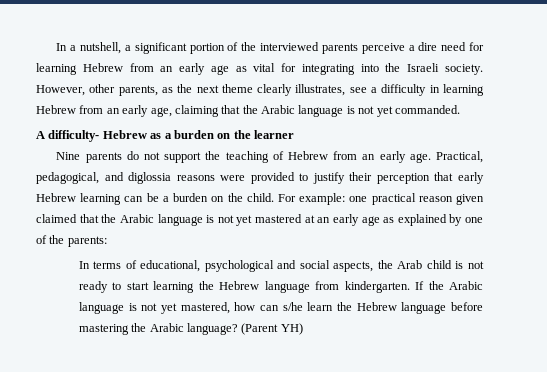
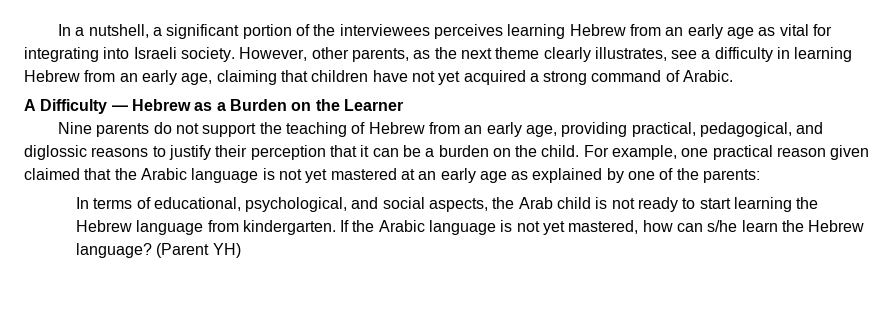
- In a nutshell, a significant portion of the interviewed parents perceive a dire need for learning Hebrew from an early age as vital for integrating into the Israeli society.
+ In a nutshell, a significant portion of the interviewees perceives learning Hebrew from an early age as vital for integrating into Israeli society.
- However, other parents, as the next theme clearly illustrates, see a difficulty in learning Hebrew from an early age, claiming that the Arabic language is not yet commanded.
+ However, other parents, as the next theme clearly illustrates, see a difficulty in learning Hebrew from an early age, claiming that children have not yet acquired a strong command of Arabic.
- A difficulty- Hebrew as a burden on the learner
+ A Difficulty — Hebrew as a Burden on the Learner
- Nine parents do not support the teaching of Hebrew from an early age. Practical, pedagogical, and diglossia reasons were provided to justify their perception that early Hebrew learning can be a burden on the child.
+ Nine parents do not support the teaching of Hebrew from an early age, providing practical, pedagogical, and diglossic reasons to justify their perception that it can be a burden on the child.
- For example: one practical reason given claimed that the Arabic language is not yet mastered at an early age as explained by one of the parents:
+ For example, one practical reason given claimed that the Arabic language is not yet mastered at an early age as explained by one of the parents:
- In terms of educational, psychological and social aspects, the Arab child is not ready to start learning the Hebrew language from kindergarten.
+ In terms of educational, psychological, and social aspects, the Arab child is not ready to start learning the Hebrew language from kindergarten.
- If the Arabic language is not yet mastered, how can s/he learn the Hebrew language before mastering the Arabic language?
+ If the Arabic language is not yet mastered, how can s/he learn the Hebrew language?

